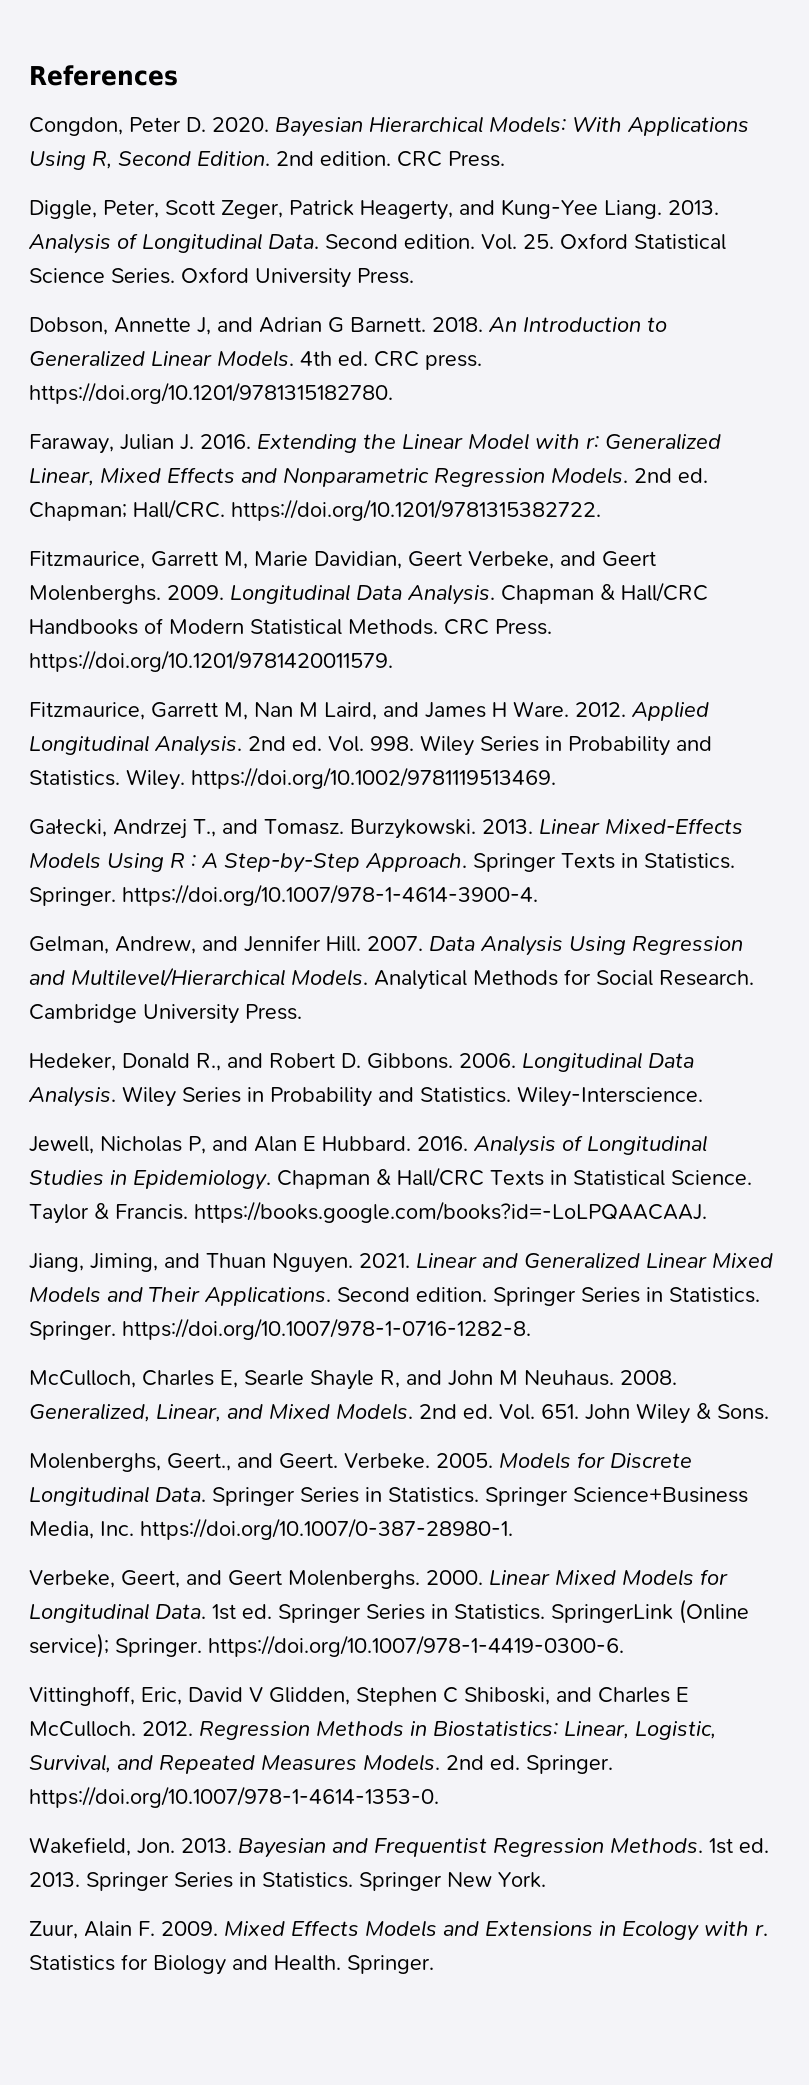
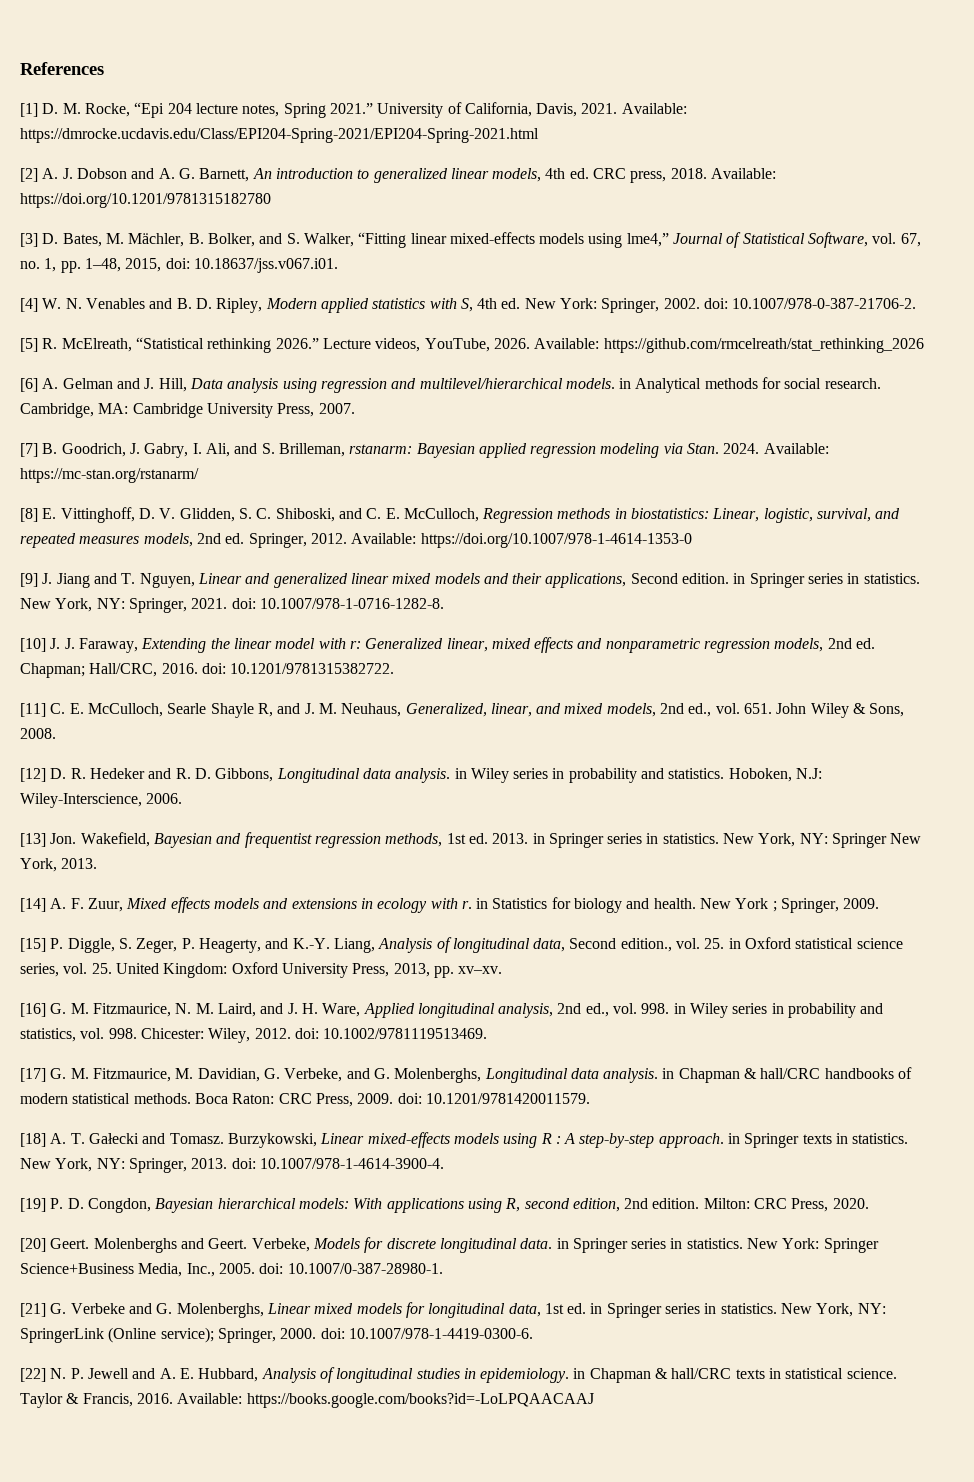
- Congdon, Peter D. 2020. Bayesian Hierarchical Models: With Applications Using R, Second Edition. 2nd edition. CRC Press.
- Diggle, Peter, Scott Zeger, Patrick Heagerty, and Kung-Yee Liang. 2013. Analysis of Longitudinal Data. Second edition. Vol. 25. Oxford Statistical Science Series. Oxford University Press.
- Dobson, Annette J, and Adrian G Barnett. 2018. An Introduction to Generalized Linear Models. 4th ed. CRC press. https://doi.org/10.1201/9781315182780.
- Faraway, Julian J. 2016. Extending the Linear Model with r: Generalized Linear, Mixed Effects and Nonparametric Regression Models. 2nd ed. Chapman; Hall/CRC. https://doi.org/10.1201/9781315382722.
- Fitzmaurice, Garrett M, Marie Davidian, Geert Verbeke, and Geert Molenberghs. 2009. Longitudinal Data Analysis. Chapman & Hall/CRC Handbooks of Modern Statistical Methods. CRC Press. https://doi.org/10.1201/9781420011579.
- Fitzmaurice, Garrett M, Nan M Laird, and James H Ware. 2012. Applied Longitudinal Analysis. 2nd ed. Vol. 998. Wiley Series in Probability and Statistics. Wiley. https://doi.org/10.1002/9781119513469.
- Gałecki, Andrzej T., and Tomasz. Burzykowski. 2013. Linear Mixed-Effects Models Using R : A Step-by-Step Approach. Springer Texts in Statistics. Springer. https://doi.org/10.1007/978-1-4614-3900-4.
- Gelman, Andrew, and Jennifer Hill. 2007. Data Analysis Using Regression and Multilevel/Hierarchical Models. Analytical Methods for Social Research. Cambridge University Press.
- Hedeker, Donald R., and Robert D. Gibbons. 2006. Longitudinal Data Analysis. Wiley Series in Probability and Statistics. Wiley-Interscience.
- Jewell, Nicholas P, and Alan E Hubbard. 2016. Analysis of Longitudinal Studies in Epidemiology. Chapman & Hall/CRC Texts in Statistical Science. Taylor & Francis. https://books.google.com/books?id=-LoLPQAACAAJ.
- Jiang, Jiming, and Thuan Nguyen. 2021. Linear and Generalized Linear Mixed Models and Their Applications. Second edition. Springer Series in Statistics. Springer. https://doi.org/10.1007/978-1-0716-1282-8.
- McCulloch, Charles E, Searle Shayle R, and John M Neuhaus. 2008. Generalized, Linear, and Mixed Models. 2nd ed. Vol. 651. John Wiley & Sons.
- Molenberghs, Geert., and Geert. Verbeke. 2005. Models for Discrete Longitudinal Data. Springer Series in Statistics. Springer Science+Business Media, Inc. https://doi.org/10.1007/0-387-28980-1.
- Verbeke, Geert, and Geert Molenberghs. 2000. Linear Mixed Models for Longitudinal Data. 1st ed. Springer Series in Statistics. SpringerLink (Online service); Springer. https://doi.org/10.1007/978-1-4419-0300-6.
- Vittinghoff, Eric, David V Glidden, Stephen C Shiboski, and Charles E McCulloch. 2012. Regression Methods in Biostatistics: Linear, Logistic, Survival, and Repeated Measures Models. 2nd ed. Springer. https://doi.org/10.1007/978-1-4614-1353-0.
- Wakefield, Jon. 2013. Bayesian and Frequentist Regression Methods. 1st ed. 2013. Springer Series in Statistics. Springer New York.
- Zuur, Alain F. 2009. Mixed Effects Models and Extensions in Ecology with r. Statistics for Biology and Health. Springer.
+ [1] D. M. Rocke, “Epi 204 lecture notes, Spring 2021.” University of California, Davis, 2021. Available: https://dmrocke.ucdavis.edu/Class/EPI204-Spring-2021/EPI204-Spring-2021.html
+ [2] A. J. Dobson and A. G. Barnett, An introduction to generalized linear models, 4th ed. CRC press, 2018. Available: https://doi.org/10.1201/9781315182780
+ [3] D. Bates, M. Mächler, B. Bolker, and S. Walker, “Fitting linear mixed-effects models using lme4,” Journal of Statistical Software, vol. 67, no. 1, pp. 1–48, 2015, doi: 10.18637/jss.v067.i01.
+ [4] W. N. Venables and B. D. Ripley, Modern applied statistics with S, 4th ed. New York: Springer, 2002. doi: 10.1007/978-0-387-21706-2.
+ [5] R. McElreath, “Statistical rethinking 2026.” Lecture videos, YouTube, 2026. Available: https://github.com/rmcelreath/stat_rethinking_2026
+ [6] A. Gelman and J. Hill, Data analysis using regression and multilevel/hierarchical models. in Analytical methods for social research. Cambridge, MA: Cambridge University Press, 2007.
+ [7] B. Goodrich, J. Gabry, I. Ali, and S. Brilleman, rstanarm: Bayesian applied regression modeling via Stan. 2024. Available: https://mc-stan.org/rstanarm/
+ [8] E. Vittinghoff, D. V. Glidden, S. C. Shiboski, and C. E. McCulloch, Regression methods in biostatistics: Linear, logistic, survival, and repeated measures models, 2nd ed. Springer, 2012. Available: https://doi.org/10.1007/978-1-4614-1353-0
+ [9] J. Jiang and T. Nguyen, Linear and generalized linear mixed models and their applications, Second edition. in Springer series in statistics. New York, NY: Springer, 2021. doi: 10.1007/978-1-0716-1282-8.
+ [10] J. J. Faraway, Extending the linear model with r: Generalized linear, mixed effects and nonparametric regression models, 2nd ed. Chapman; Hall/CRC, 2016. doi: 10.1201/9781315382722.
+ [11] C. E. McCulloch, Searle Shayle R, and J. M. Neuhaus, Generalized, linear, and mixed models, 2nd ed., vol. 651. John Wiley & Sons, 2008.
+ [12] D. R. Hedeker and R. D. Gibbons, Longitudinal data analysis. in Wiley series in probability and statistics. Hoboken, N.J: Wiley-Interscience, 2006.
+ [13] Jon. Wakefield, Bayesian and frequentist regression methods, 1st ed. 2013. in Springer series in statistics. New York, NY: Springer New York, 2013.
+ [14] A. F. Zuur, Mixed effects models and extensions in ecology with r. in Statistics for biology and health. New York ; Springer, 2009.
+ [15] P. Diggle, S. Zeger, P. Heagerty, and K.-Y. Liang, Analysis of longitudinal data, Second edition., vol. 25. in Oxford statistical science series, vol. 25. United Kingdom: Oxford University Press, 2013, pp. xv–xv.
+ [16] G. M. Fitzmaurice, N. M. Laird, and J. H. Ware, Applied longitudinal analysis, 2nd ed., vol. 998. in Wiley series in probability and statistics, vol. 998. Chicester: Wiley, 2012. doi: 10.1002/9781119513469.
+ [17] G. M. Fitzmaurice, M. Davidian, G. Verbeke, and G. Molenberghs, Longitudinal data analysis. in Chapman & hall/CRC handbooks of modern statistical methods. Boca Raton: CRC Press, 2009. doi: 10.1201/9781420011579.
+ [18] A. T. Gałecki and Tomasz. Burzykowski, Linear mixed-effects models using R : A step-by-step approach. in Springer texts in statistics. New York, NY: Springer, 2013. doi: 10.1007/978-1-4614-3900-4.
+ [19] P. D. Congdon, Bayesian hierarchical models: With applications using R, second edition, 2nd edition. Milton: CRC Press, 2020.
+ [20] Geert. Molenberghs and Geert. Verbeke, Models for discrete longitudinal data. in Springer series in statistics. New York: Springer Science+Business Media, Inc., 2005. doi: 10.1007/0-387-28980-1.
+ [21] G. Verbeke and G. Molenberghs, Linear mixed models for longitudinal data, 1st ed. in Springer series in statistics. New York, NY: SpringerLink (Online service); Springer, 2000. doi: 10.1007/978-1-4419-0300-6.
+ [22] N. P. Jewell and A. E. Hubbard, Analysis of longitudinal studies in epidemiology. in Chapman & hall/CRC texts in statistical science. Taylor & Francis, 2016. Available: https://books.google.com/books?id=-LoLPQAACAAJ

